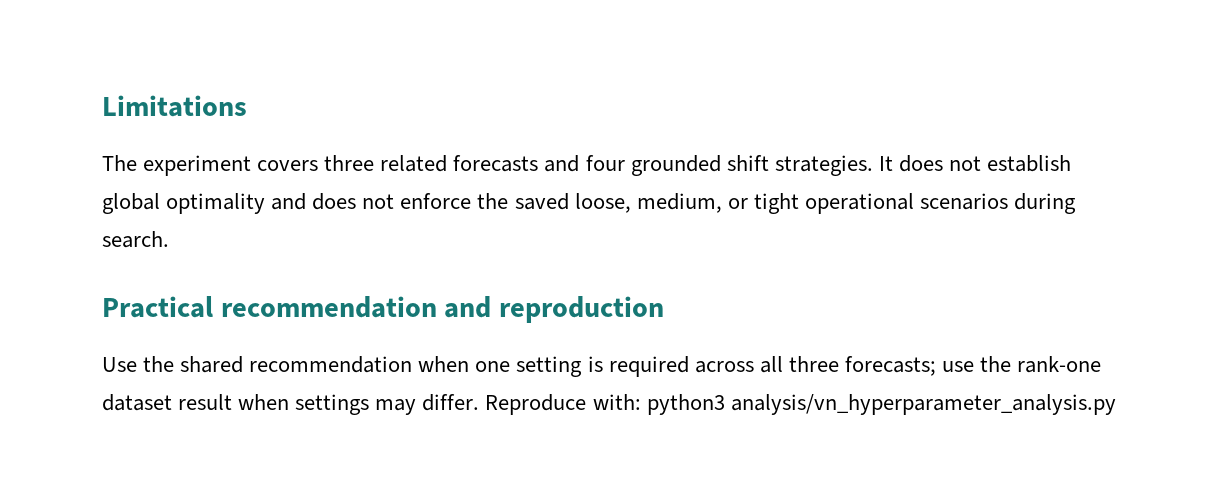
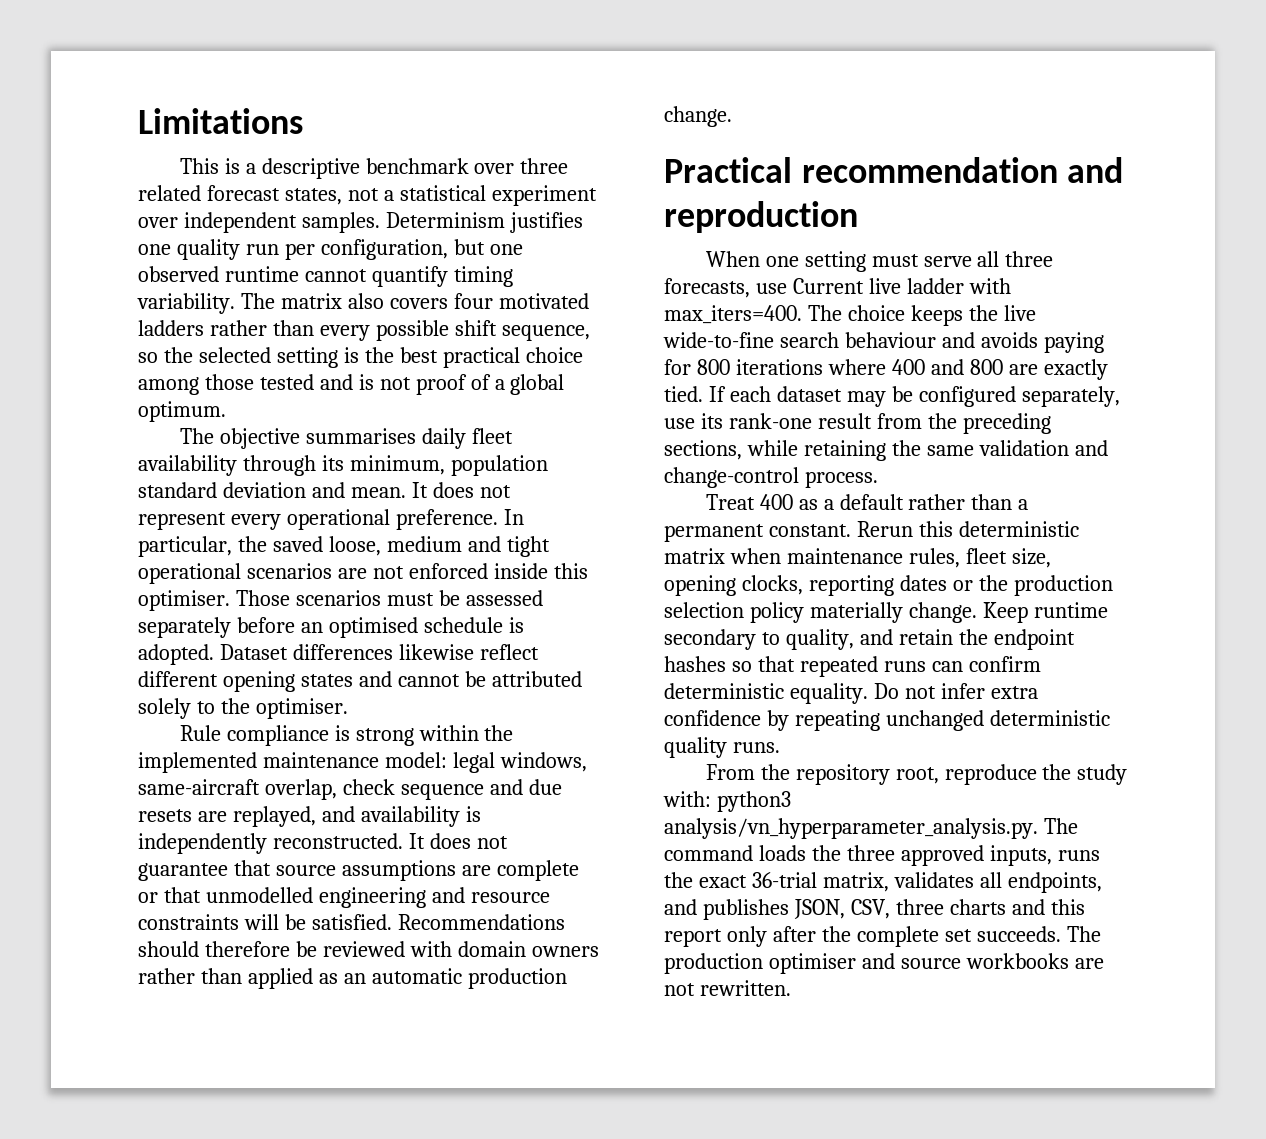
- The experiment covers three related forecasts and four grounded shift strategies. It does not establish global optimality and does not enforce the saved loose, medium, or tight operational scenarios during search.
+ This is a descriptive benchmark over three related forecast states, not a statistical experiment over independent samples. Determinism justifies one quality run per configuration, but one observed runtime cannot quantify timing variability. The matrix also covers four motivated ladders rather than every possible shift sequence, so the selected setting is the best practical choice among those tested and is not proof of a global optimum.
+ The objective summarises daily fleet availability through its minimum, population standard deviation and mean. It does not represent every operational preference. In particular, the saved loose, medium and tight operational scenarios are not enforced inside this optimiser. Those scenarios must be assessed separately before an optimised schedule is adopted. Dataset differences likewise reflect different opening states and cannot be attributed solely to the optimiser.
+ Rule compliance is strong within the implemented maintenance model: legal windows, same-aircraft overlap, check sequence and due resets are replayed, and availability is independently reconstructed. It does not guarantee that source assumptions are complete or that unmodelled engineering and resource constraints will be satisfied. Recommendations should therefore be reviewed with domain owners rather than applied as an automatic production change.
  Practical recommendation and reproduction
- Use the shared recommendation when one setting is required across all three forecasts; use the rank-one dataset result when settings may differ. Reproduce with: python3 analysis/vn_hyperparameter_analysis.py
+ When one setting must serve all three forecasts, use Current live ladder with max_iters=400. The choice keeps the live wide-to-fine search behaviour and avoids paying for 800 iterations where 400 and 800 are exactly tied. If each dataset may be configured separately, use its rank-one result from the preceding sections, while retaining the same validation and change-control process.
+ Treat 400 as a default rather than a permanent constant. Rerun this deterministic matrix when maintenance rules, fleet size, opening clocks, reporting dates or the production selection policy materially change. Keep runtime secondary to quality, and retain the endpoint hashes so that repeated runs can confirm deterministic equality. Do not infer extra confidence by repeating unchanged deterministic quality runs.
+ From the repository root, reproduce the study with: python3 analysis/vn_hyperparameter_analysis.py. The command loads the three approved inputs, runs the exact 36-trial matrix, validates all endpoints, and publishes JSON, CSV, three charts and this report only after the complete set succeeds. The production optimiser and source workbooks are not rewritten.

